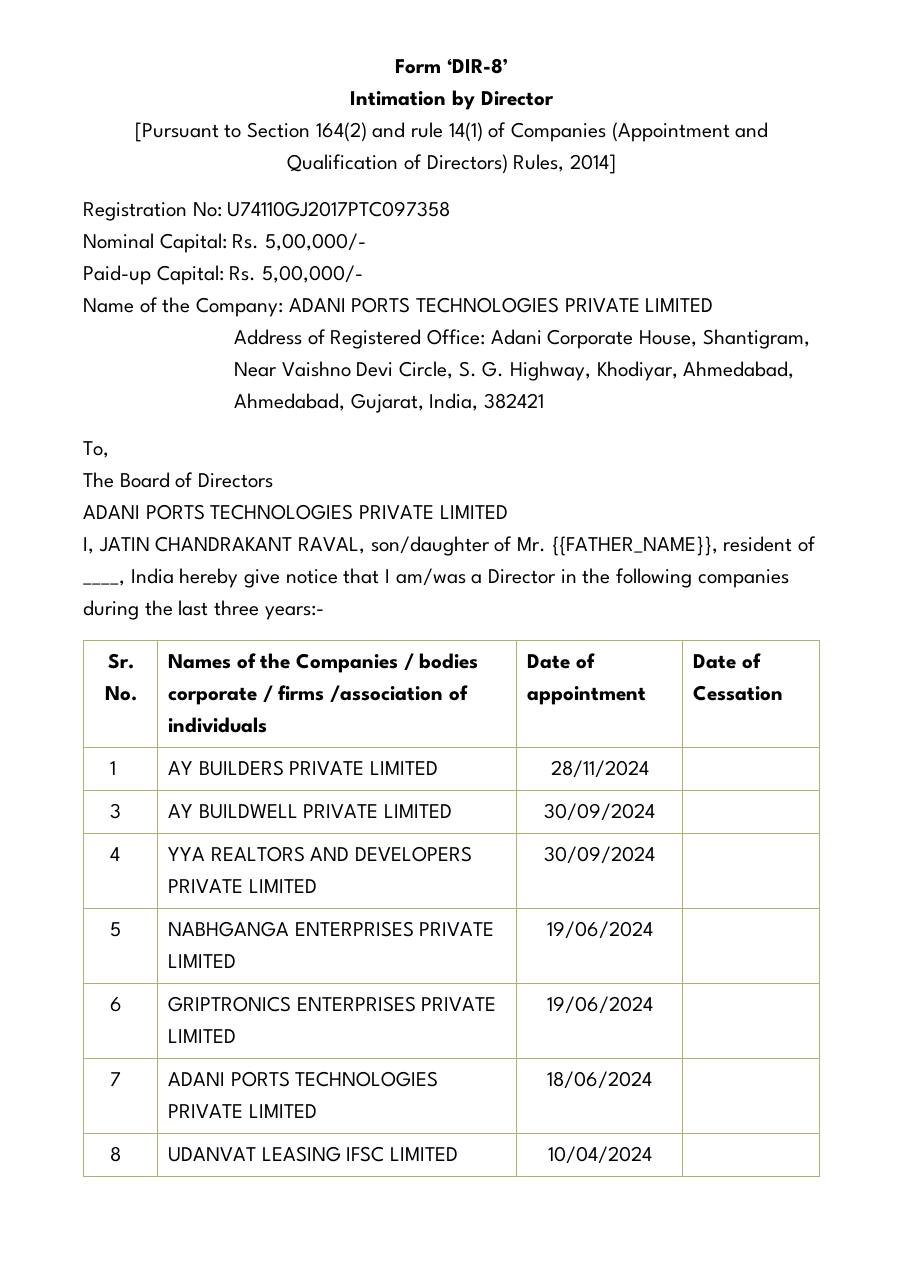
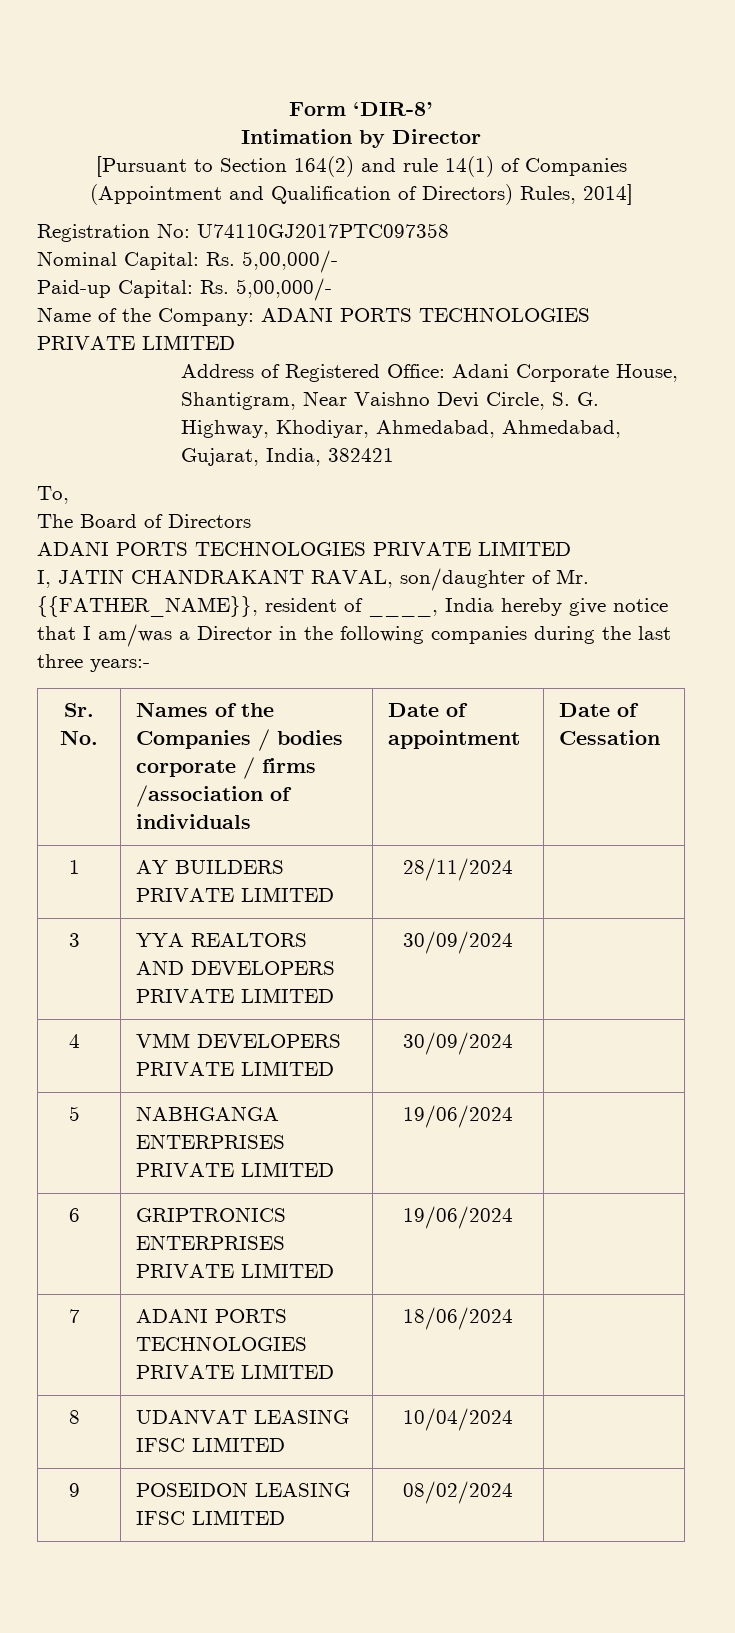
- 3 | AY BUILDWELL PRIVATE LIMITED | 30/09/2024 |
+ 3 | YYA REALTORS AND DEVELOPERS PRIVATE LIMITED | 30/09/2024 |
- 4 | YYA REALTORS AND DEVELOPERS PRIVATE LIMITED | 30/09/2024 |
+ 4 | VMM DEVELOPERS PRIVATE LIMITED | 30/09/2024 |
+ 9 | POSEIDON LEASING IFSC LIMITED | 08/02/2024 |

